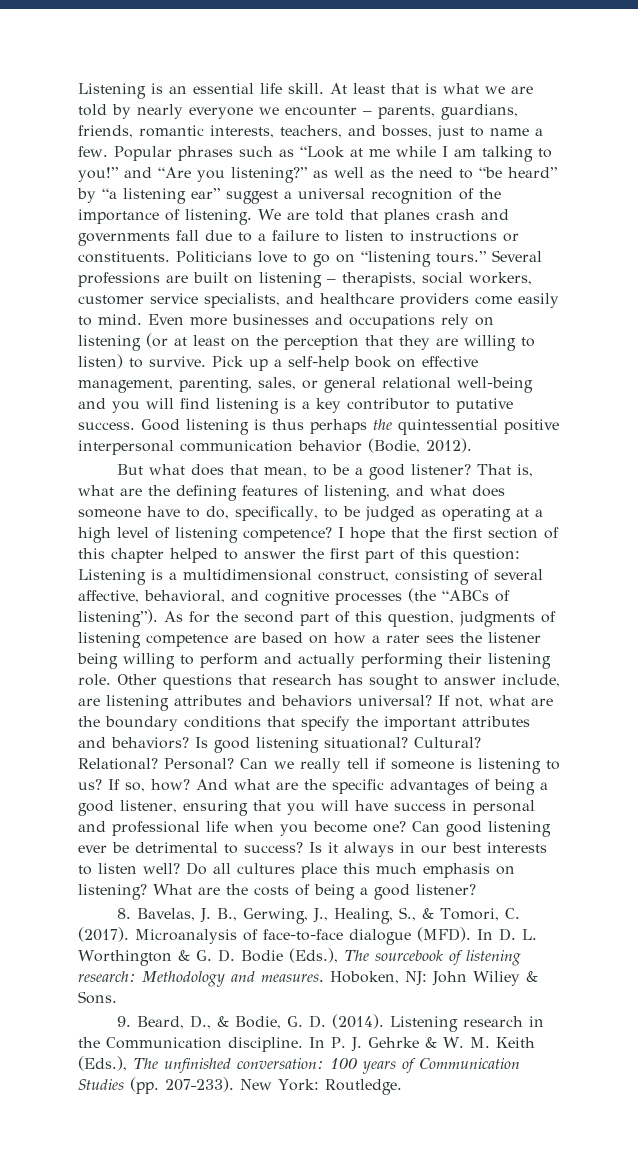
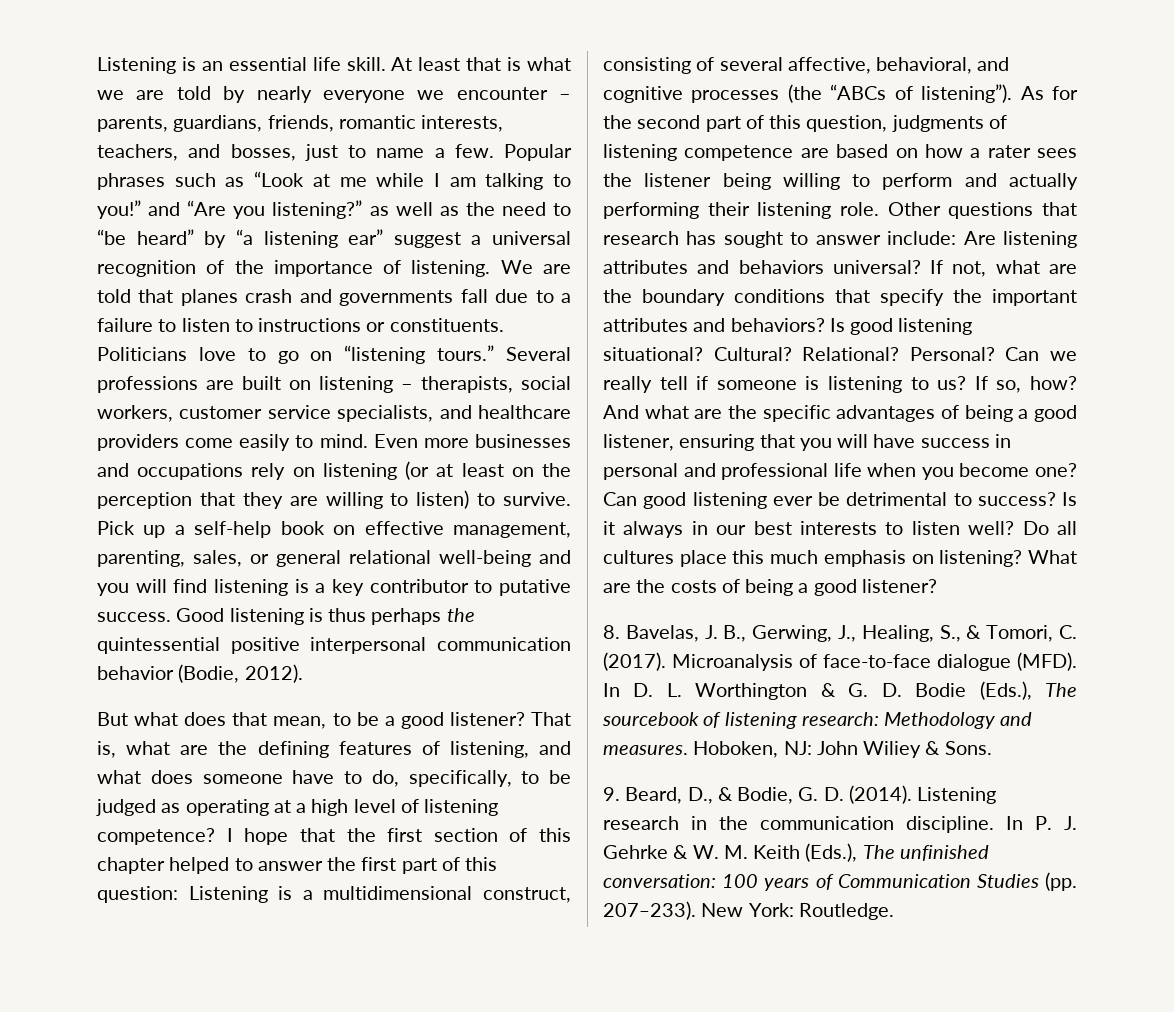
- Other questions that research has sought to answer include, are listening attributes and behaviors universal?
+ Other questions that research has sought to answer include: Are listening attributes and behaviors universal?
- Listening research in the Communication discipline.
+ Listening research in the communication discipline.

